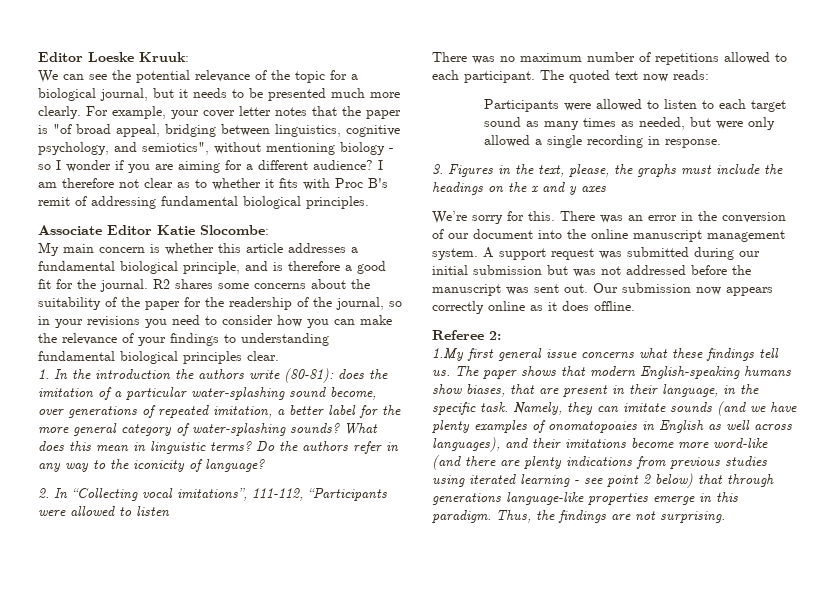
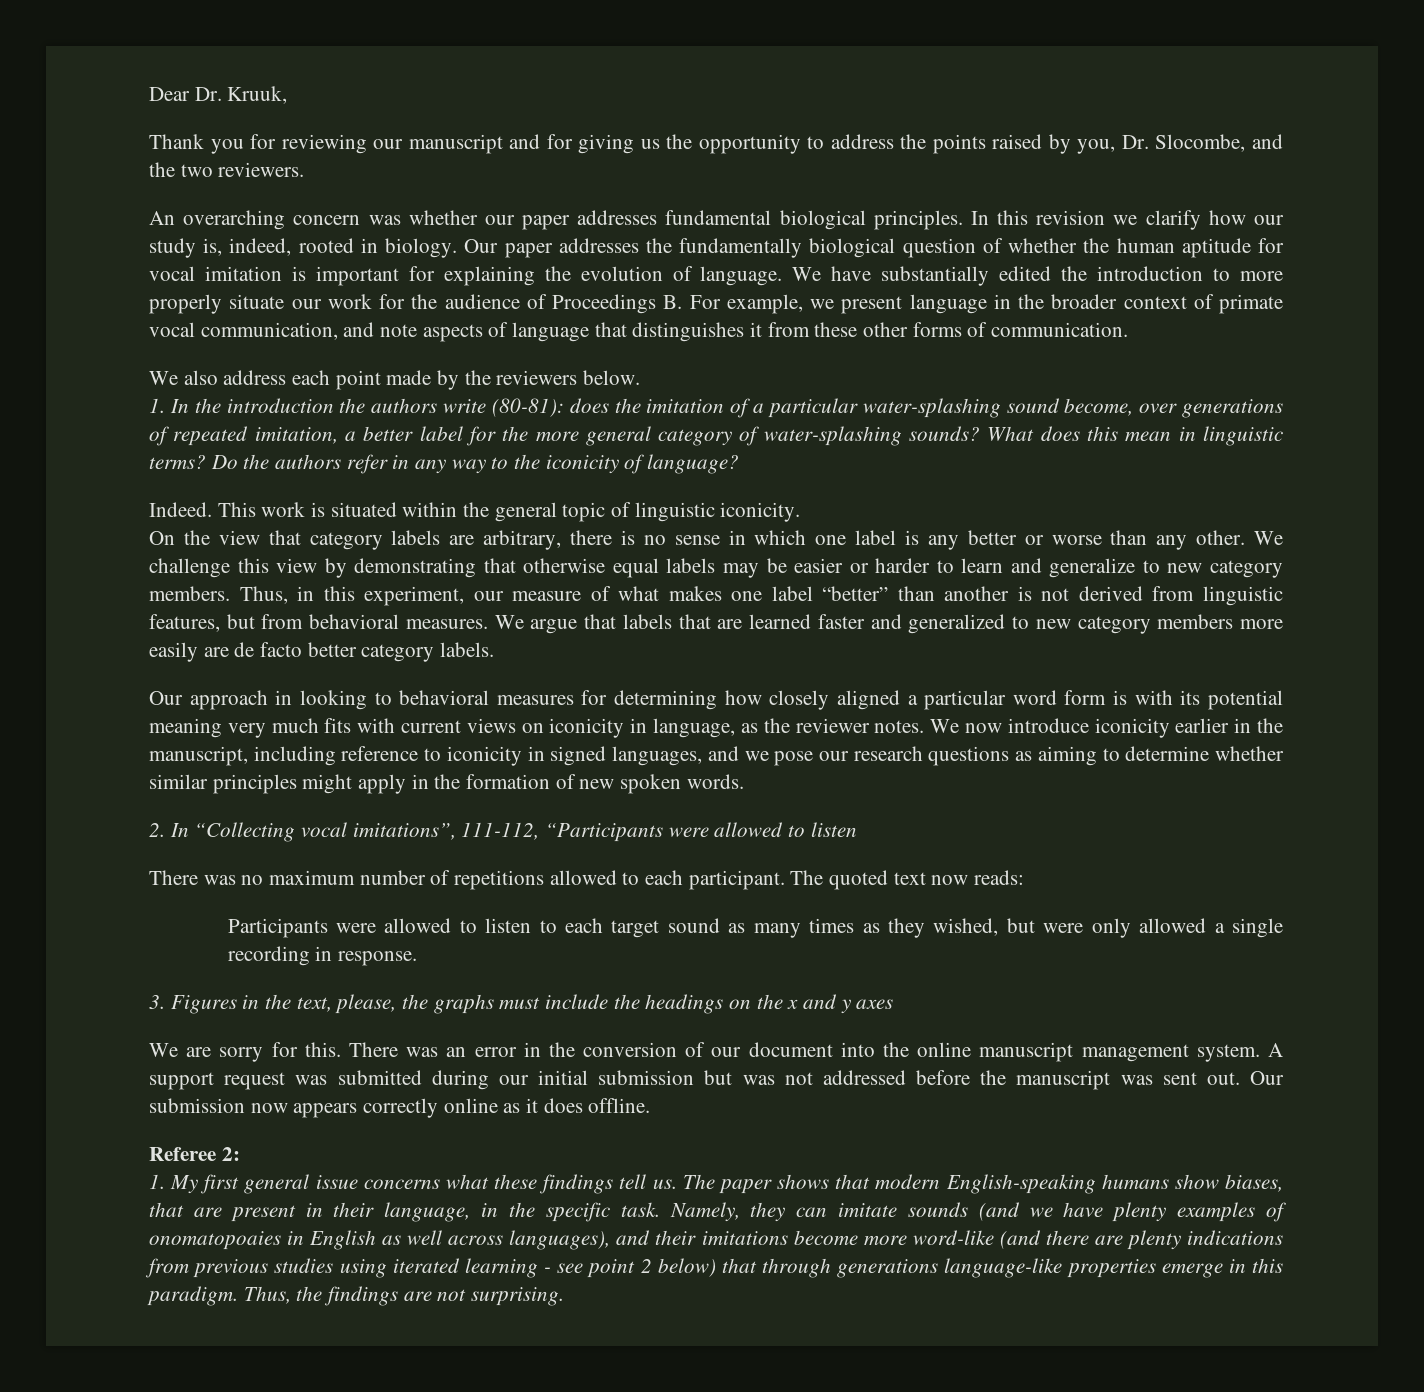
- Editor Loeske Kruuk:
- We can see the potential relevance of the topic for a biological journal, but it needs to be presented much more clearly. For example, your cover letter notes that the paper is "of broad appeal, bridging between linguistics, cognitive psychology, and semiotics", without mentioning biology - so I wonder if you are aiming for a different audience? I am therefore not clear as to whether it fits with Proc B's remit of addressing fundamental biological principles.
- Associate Editor Katie Slocombe:
- My main concern is whether this article addresses a fundamental biological principle, and is therefore a good fit for the journal. R2 shares some concerns about the suitability of the paper for the readership of the journal, so in your revisions you need to consider how you can make the relevance of your findings to understanding fundamental biological principles clear.
+ Dear Dr. Kruuk,
+ Thank you for reviewing our manuscript and for giving us the opportunity to address the points raised by you, Dr. Slocombe, and the two reviewers.
+ An overarching concern was whether our paper addresses fundamental biological principles. In this revision we clarify how our study is, indeed, rooted in biology. Our paper addresses the fundamentally biological question of whether the human aptitude for vocal imitation is important for explaining the evolution of language. We have substantially edited the introduction to more properly situate our work for the audience of Proceedings B. For example, we present language in the broader context of primate vocal communication, and note aspects of language that distinguishes it from these other forms of communication.
+ We also address each point made by the reviewers below.
+ Indeed. This work is situated within the general topic of linguistic iconicity.
+ On the view that category labels are arbitrary, there is no sense in which one label is any better or worse than any other. We challenge this view by demonstrating that otherwise equal labels may be easier or harder to learn and generalize to new category members. Thus, in this experiment, our measure of what makes one label “better” than another is not derived from linguistic features, but from behavioral measures. We argue that labels that are learned faster and generalized to new category members more easily are de facto better category labels.
+ Our approach in looking to behavioral measures for determining how closely aligned a particular word form is with its potential meaning very much fits with current views on iconicity in language, as the reviewer notes. We now introduce iconicity earlier in the manuscript, including reference to iconicity in signed languages, and we pose our research questions as aiming to determine whether similar principles might apply in the formation of new spoken words.
- Participants were allowed to listen to each target sound as many times as needed, but were only allowed a single recording in response.
+ Participants were allowed to listen to each target sound as many times as they wished, but were only allowed a single recording in response.
- We’re sorry for this.
+ We are sorry for this.
- 1.My first general issue concerns what these findings tell us.
+ 1. My first general issue concerns what these findings tell us.

